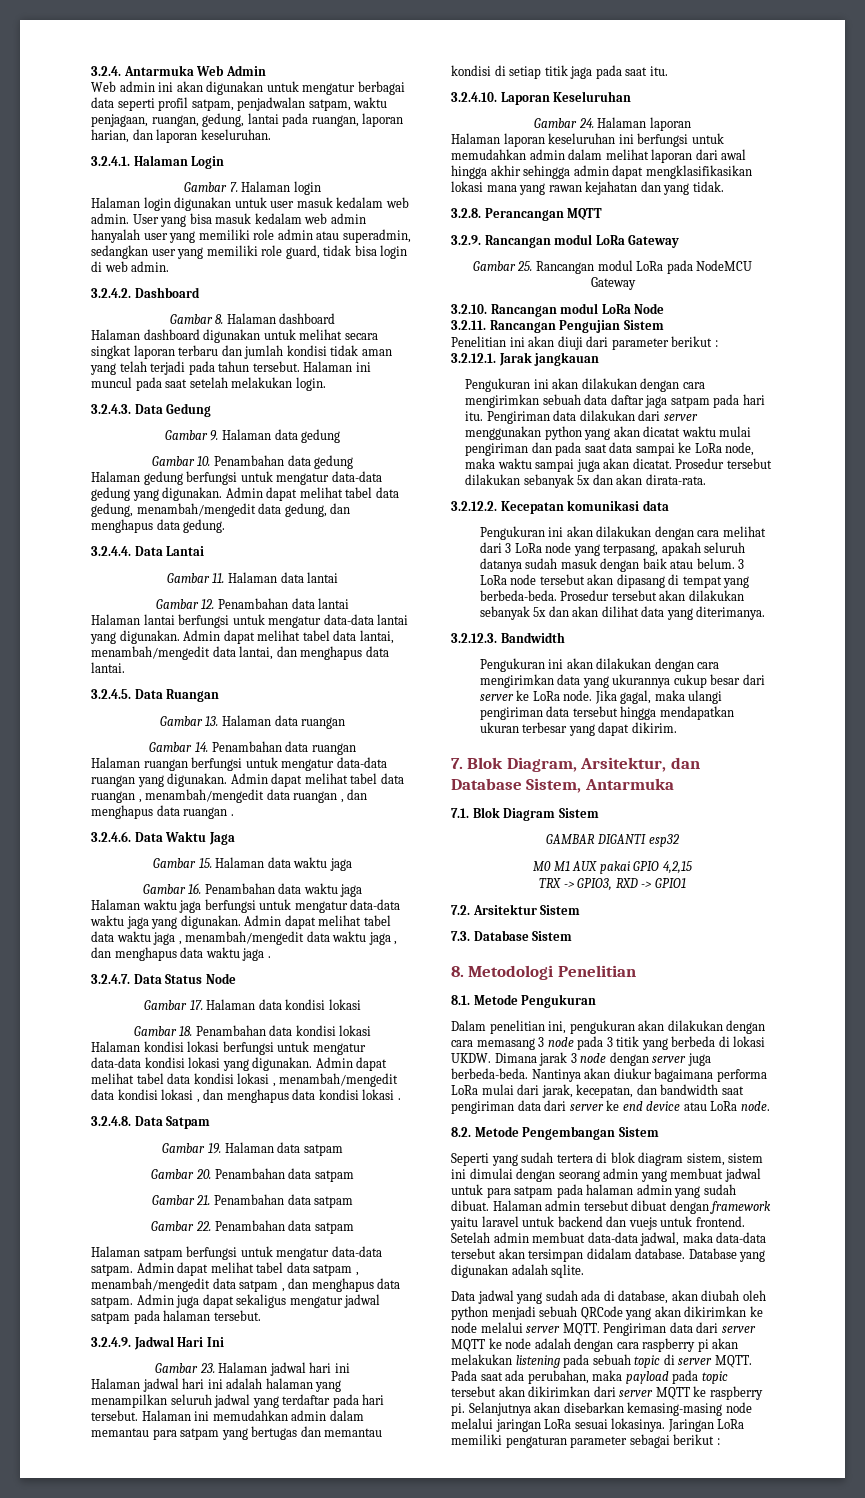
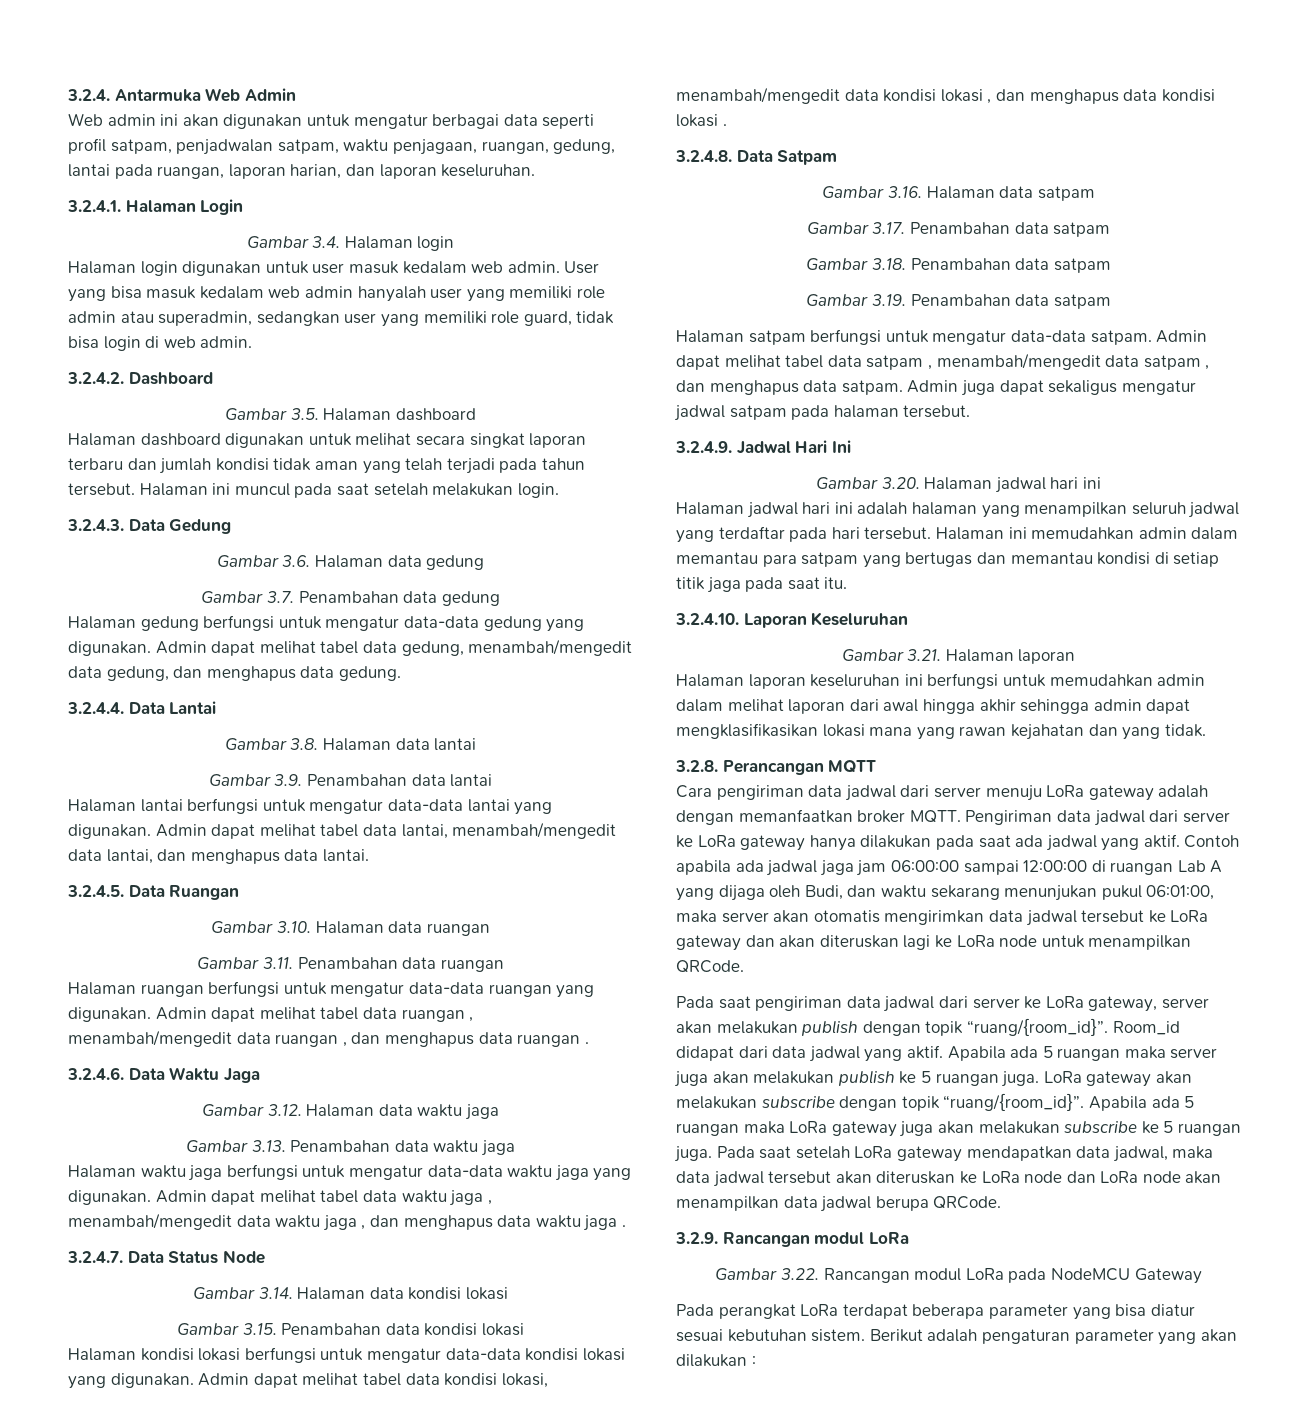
- Gambar 7. Halaman login
+ Gambar 3.4. Halaman login
- Gambar 8. Halaman dashboard
+ Gambar 3.5. Halaman dashboard
- Gambar 9. Halaman data gedung
+ Gambar 3.6. Halaman data gedung
- Gambar 10. Penambahan data gedung
+ Gambar 3.7. Penambahan data gedung
- Gambar 11. Halaman data lantai
+ Gambar 3.8. Halaman data lantai
- Gambar 12. Penambahan data lantai
+ Gambar 3.9. Penambahan data lantai
- Gambar 13. Halaman data ruangan
+ Gambar 3.10. Halaman data ruangan
- Gambar 14. Penambahan data ruangan
+ Gambar 3.11. Penambahan data ruangan
- Gambar 15. Halaman data waktu jaga
+ Gambar 3.12. Halaman data waktu jaga
- Gambar 16. Penambahan data waktu jaga
+ Gambar 3.13. Penambahan data waktu jaga
- Gambar 17. Halaman data kondisi lokasi
+ Gambar 3.14. Halaman data kondisi lokasi
- Gambar 18. Penambahan data kondisi lokasi
+ Gambar 3.15. Penambahan data kondisi lokasi
- Admin dapat melihat tabel data kondisi lokasi , menambah/mengedit data kondisi lokasi , dan menghapus data kondisi lokasi .
+ Admin dapat melihat tabel data kondisi lokasi, menambah/mengedit data kondisi lokasi , dan menghapus data kondisi lokasi .
- Gambar 19. Halaman data satpam
+ Gambar 3.16. Halaman data satpam
- Gambar 20. Penambahan data satpam
- Gambar 21. Penambahan data satpam
- Gambar 22. Penambahan data satpam
+ Gambar 3.17. Penambahan data satpam
+ Gambar 3.18. Penambahan data satpam
+ Gambar 3.19. Penambahan data satpam
- Gambar 23. Halaman jadwal hari ini
+ Gambar 3.20. Halaman jadwal hari ini
- Gambar 24. Halaman laporan
+ Gambar 3.21. Halaman laporan
+ Cara pengiriman data jadwal dari server menuju LoRa gateway adalah dengan memanfaatkan broker MQTT. Pengiriman data jadwal dari server ke LoRa gateway hanya dilakukan pada saat ada jadwal yang aktif. Contoh apabila ada jadwal jaga jam 06:00:00 sampai 12:00:00 di ruangan Lab A yang dijaga oleh Budi, dan waktu sekarang menunjukan pukul 06:01:00, maka server akan otomatis mengirimkan data jadwal tersebut ke LoRa gateway dan akan diteruskan lagi ke LoRa node untuk menampilkan QRCode.
+ Pada saat pengiriman data jadwal dari server ke LoRa gateway, server akan melakukan publish dengan topik “ruang/{room_id}”. Room_id didapat dari data jadwal yang aktif. Apabila ada 5 ruangan maka server juga akan melakukan publish ke 5 ruangan juga. LoRa gateway akan melakukan subscribe dengan topik “ruang/{room_id}”. Apabila ada 5 ruangan maka LoRa gateway juga akan melakukan subscribe ke 5 ruangan juga. Pada saat setelah LoRa gateway mendapatkan data jadwal, maka data jadwal tersebut akan diteruskan ke LoRa node dan LoRa node akan menampilkan data jadwal berupa QRCode.
- 3.2.9. Rancangan modul LoRa Gateway
- Gambar 25. Rancangan modul LoRa pada NodeMCU Gateway
+ 3.2.9. Rancangan modul LoRa
+ Gambar 3.22. Rancangan modul LoRa pada NodeMCU Gateway
- 3.2.10. Rancangan modul LoRa Node
- 3.2.11. Rancangan Pengujian Sistem
- Penelitian ini akan diuji dari parameter berikut :
- 3.2.12.1. Jarak jangkauan
- Pengukuran ini akan dilakukan dengan cara mengirimkan sebuah data daftar jaga satpam pada hari itu. Pengiriman data dilakukan dari server menggunakan python yang akan dicatat waktu mulai pengiriman dan pada saat data sampai ke LoRa node, maka waktu sampai juga akan dicatat. Prosedur tersebut dilakukan sebanyak 5x dan akan dirata-rata.
- 3.2.12.2. Kecepatan komunikasi data
- Pengukuran ini akan dilakukan dengan cara melihat dari 3 LoRa node yang terpasang, apakah seluruh datanya sudah masuk dengan baik atau belum. 3 LoRa node tersebut akan dipasang di tempat yang berbeda-beda. Prosedur tersebut akan dilakukan sebanyak 5x dan akan dilihat data yang diterimanya.
- 3.2.12.3. Bandwidth
- Pengukuran ini akan dilakukan dengan cara mengirimkan data yang ukurannya cukup besar dari server ke LoRa node. Jika gagal, maka ulangi pengiriman data tersebut hingga mendapatkan ukuran terbesar yang dapat dikirim.
- 7. Blok Diagram, Arsitektur, dan Database Sistem, Antarmuka
- 7.1. Blok Diagram Sistem
- GAMBAR DIGANTI esp32
- M0 M1 AUX pakai GPIO 4,2,15
- TRX -> GPIO3, RXD -> GPIO1
- 7.2. Arsitektur Sistem
- 7.3. Database Sistem
- 8. Metodologi Penelitian
- 8.1. Metode Pengukuran
- Dalam penelitian ini, pengukuran akan dilakukan dengan cara memasang 3 node pada 3 titik yang berbeda di lokasi UKDW. Dimana jarak 3 node dengan server juga berbeda-beda. Nantinya akan diukur bagaimana performa LoRa mulai dari jarak, kecepatan, dan bandwidth saat pengiriman data dari server ke end device atau LoRa node.
- 8.2. Metode Pengembangan Sistem
- Seperti yang sudah tertera di blok diagram sistem, sistem ini dimulai dengan seorang admin yang membuat jadwal untuk para satpam pada halaman admin yang sudah dibuat. Halaman admin tersebut dibuat dengan framework yaitu laravel untuk backend dan vuejs untuk frontend. Setelah admin membuat data-data jadwal, maka data-data tersebut akan tersimpan didalam database. Database yang digunakan adalah sqlite.
- Data jadwal yang sudah ada di database, akan diubah oleh python menjadi sebuah QRCode yang akan dikirimkan ke node melalui server MQTT. Pengiriman data dari server MQTT ke node adalah dengan cara raspberry pi akan melakukan listening pada sebuah topic di server MQTT. Pada saat ada perubahan, maka payload pada topic tersebut akan dikirimkan dari server MQTT ke raspberry pi. Selanjutnya akan disebarkan kemasing-masing node melalui jaringan LoRa sesuai lokasinya. Jaringan LoRa memiliki pengaturan parameter sebagai berikut :
+ Pada perangkat LoRa terdapat beberapa parameter yang bisa diatur sesuai kebutuhan sistem. Berikut adalah pengaturan parameter yang akan dilakukan :

